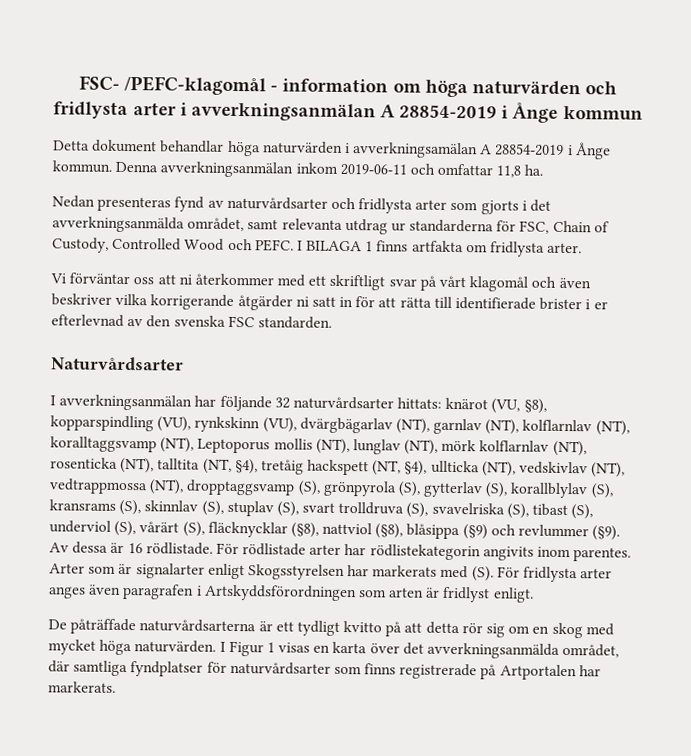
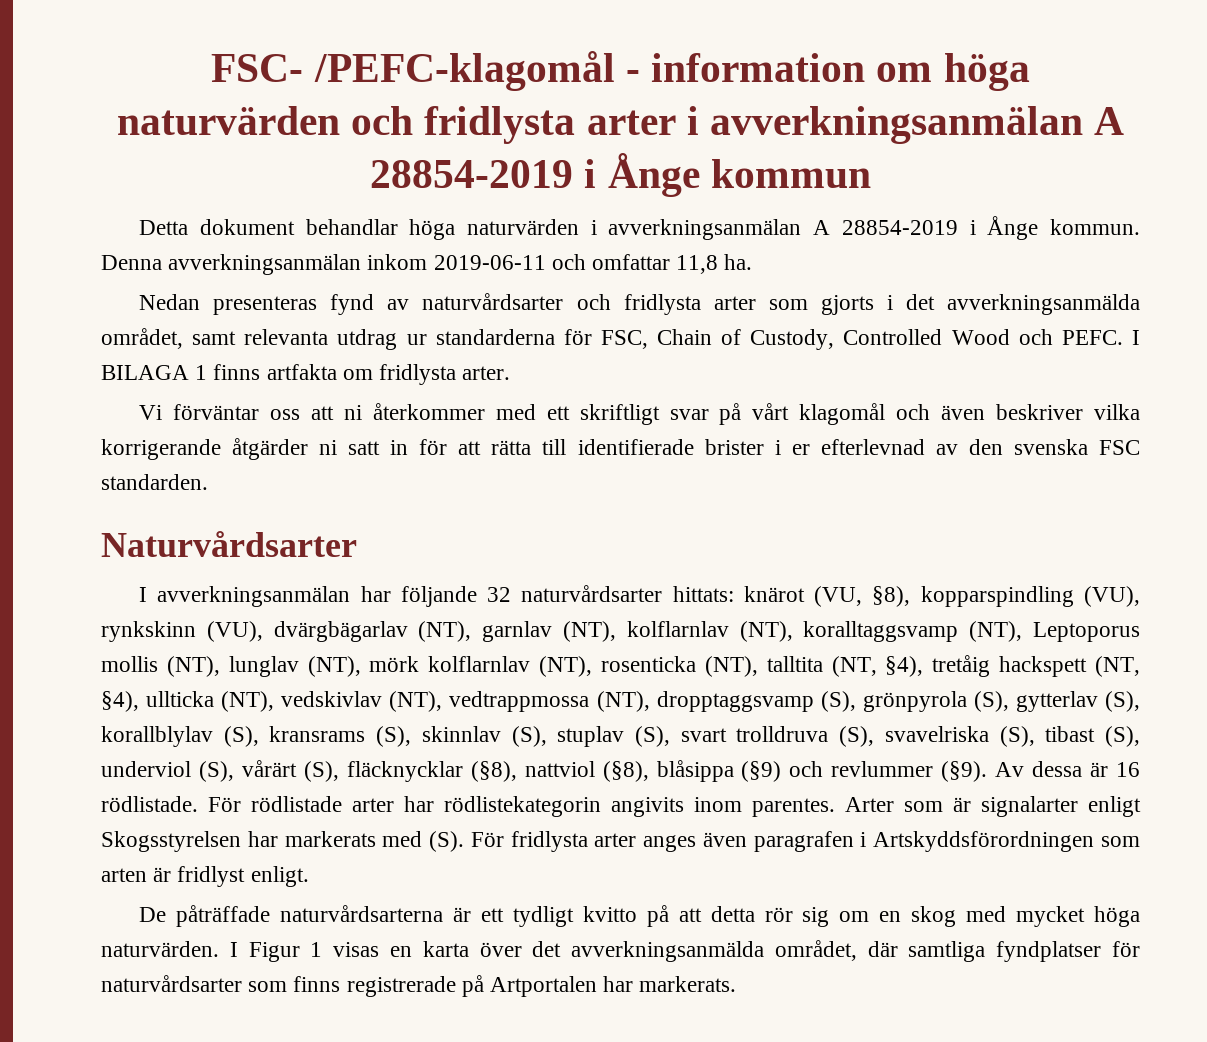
- Detta dokument behandlar höga naturvärden i avverkningsamälan A 28854-2019 i Ånge kommun.
+ Detta dokument behandlar höga naturvärden i avverkningsanmälan A 28854-2019 i Ånge kommun.

